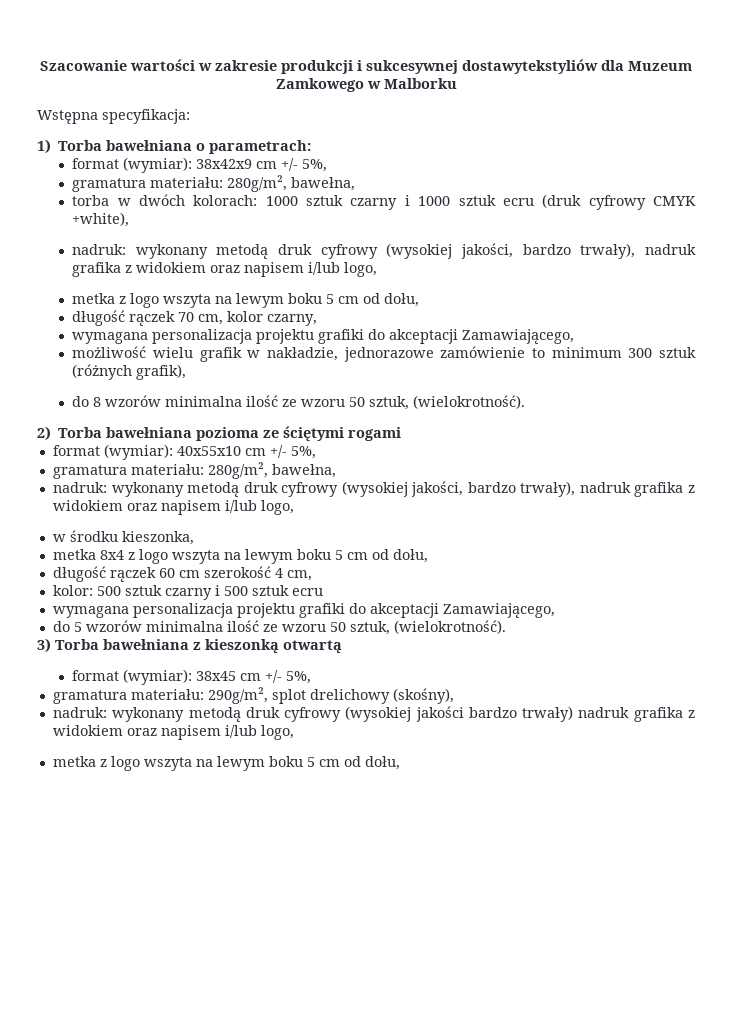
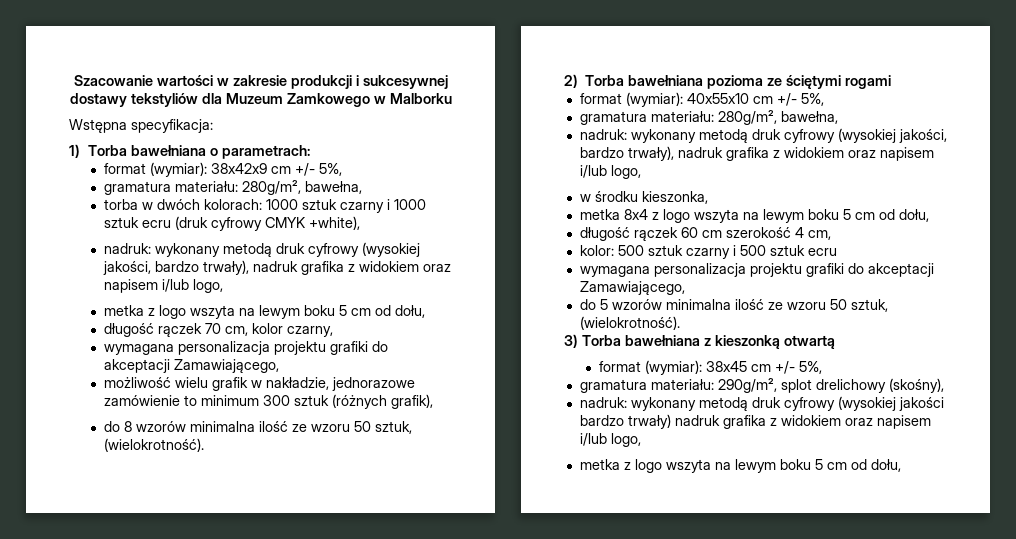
- Szacowanie wartości w zakresie produkcji i sukcesywnej dostawytekstyliów dla Muzeum Zamkowego w Malborku
+ Szacowanie wartości w zakresie produkcji i sukcesywnej dostawy tekstyliów dla Muzeum Zamkowego w Malborku

